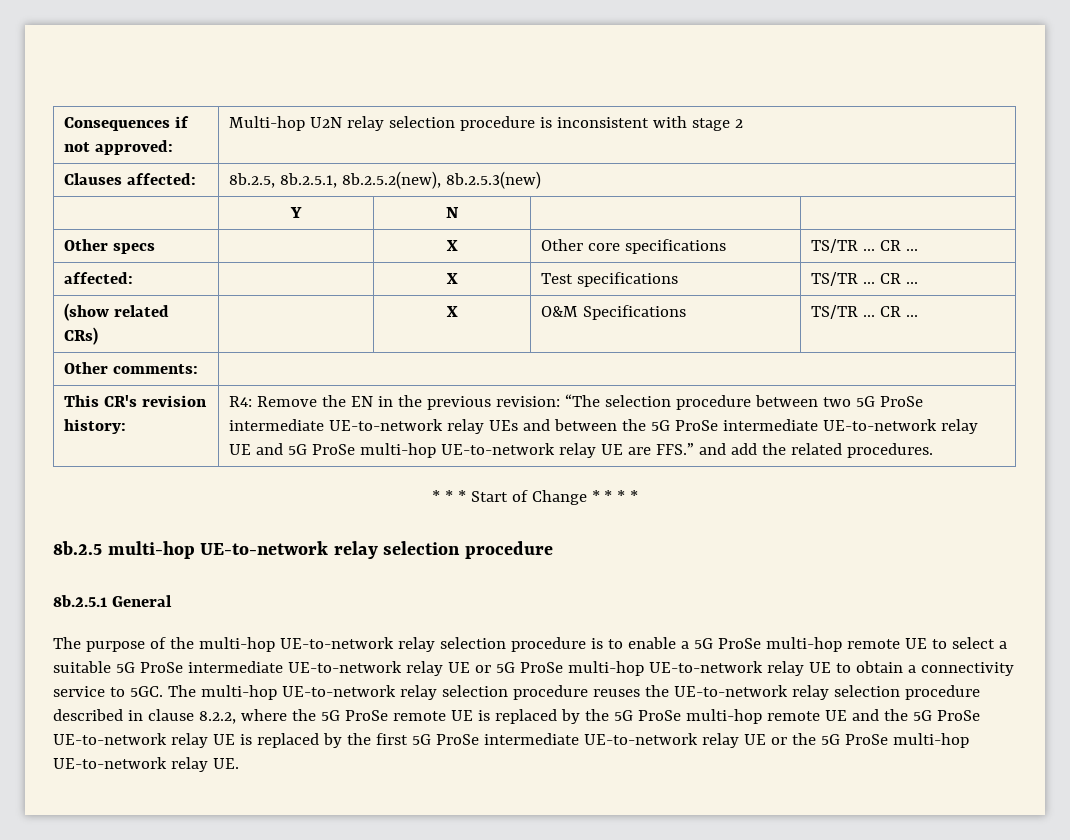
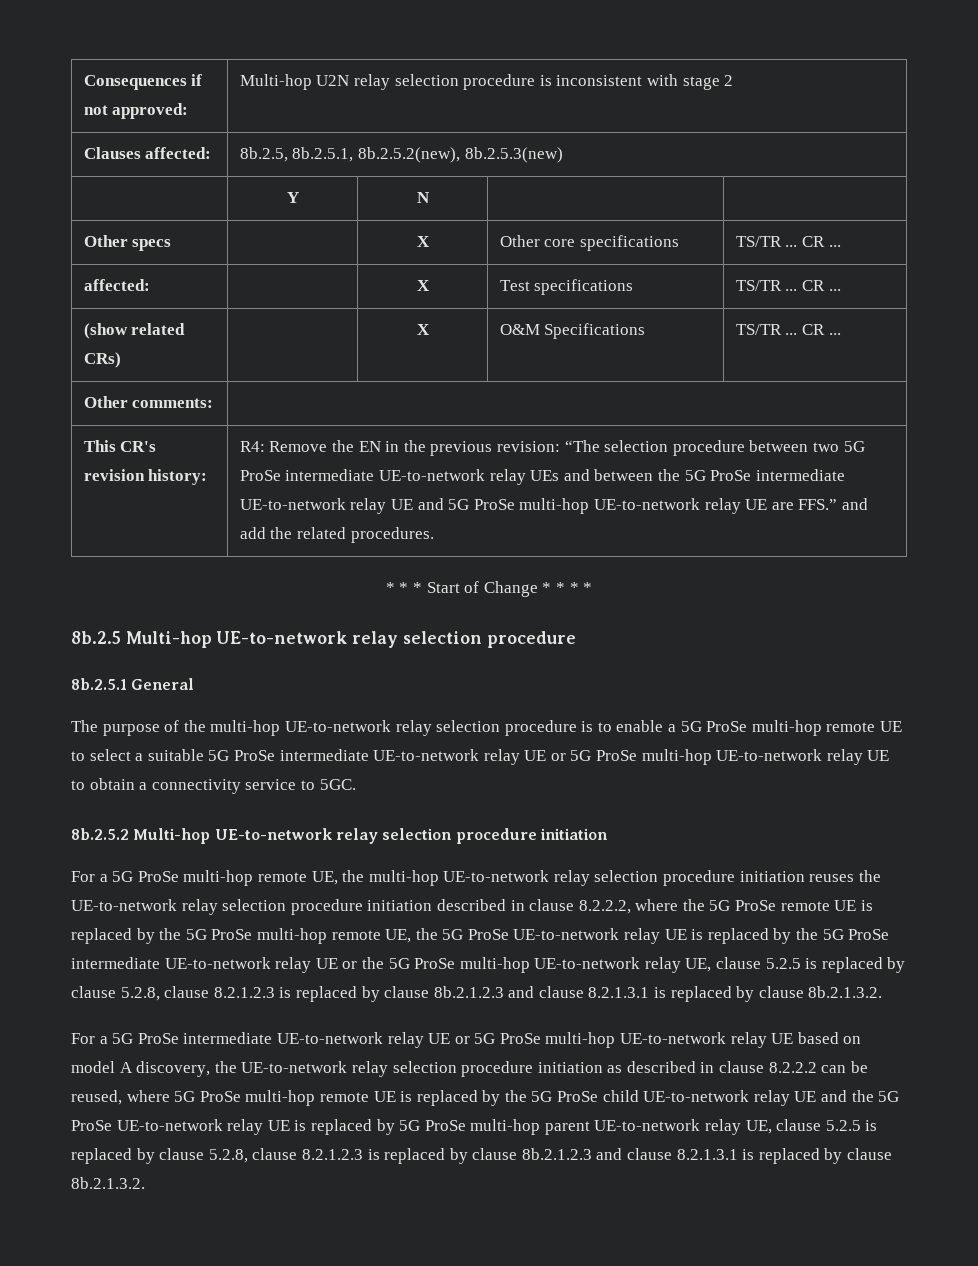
- 8b.2.5 multi-hop UE-to-network relay selection procedure
+ 8b.2.5 Multi-hop UE-to-network relay selection procedure
- The purpose of the multi-hop UE-to-network relay selection procedure is to enable a 5G ProSe multi-hop remote UE to select a suitable 5G ProSe intermediate UE-to-network relay UE or 5G ProSe multi-hop UE-to-network relay UE to obtain a connectivity service to 5GC. The multi-hop UE-to-network relay selection procedure reuses the UE-to-network relay selection procedure described in clause 8.2.2, where the 5G ProSe remote UE is replaced by the 5G ProSe multi-hop remote UE and the 5G ProSe UE-to-network relay UE is replaced by the first 5G ProSe intermediate UE-to-network relay UE or the 5G ProSe multi-hop UE-to-network relay UE.
+ The purpose of the multi-hop UE-to-network relay selection procedure is to enable a 5G ProSe multi-hop remote UE to select a suitable 5G ProSe intermediate UE-to-network relay UE or 5G ProSe multi-hop UE-to-network relay UE to obtain a connectivity service to 5GC.
+ 8b.2.5.2 Multi-hop UE-to-network relay selection procedure initiation
+ For a 5G ProSe multi-hop remote UE, the multi-hop UE-to-network relay selection procedure initiation reuses the UE-to-network relay selection procedure initiation described in clause 8.2.2.2, where the 5G ProSe remote UE is replaced by the 5G ProSe multi-hop remote UE, the 5G ProSe UE-to-network relay UE is replaced by the 5G ProSe intermediate UE-to-network relay UE or the 5G ProSe multi-hop UE-to-network relay UE, clause 5.2.5 is replaced by clause 5.2.8, clause 8.2.1.2.3 is replaced by clause 8b.2.1.2.3 and clause 8.2.1.3.1 is replaced by clause 8b.2.1.3.2.
+ For a 5G ProSe intermediate UE-to-network relay UE or 5G ProSe multi-hop UE-to-network relay UE based on model A discovery, the UE-to-network relay selection procedure initiation as described in clause 8.2.2.2 can be reused, where 5G ProSe multi-hop remote UE is replaced by the 5G ProSe child UE-to-network relay UE and the 5G ProSe UE-to-network relay UE is replaced by 5G ProSe multi-hop parent UE-to-network relay UE, clause 5.2.5 is replaced by clause 5.2.8, clause 8.2.1.2.3 is replaced by clause 8b.2.1.2.3 and clause 8.2.1.3.1 is replaced by clause 8b.2.1.3.2.

